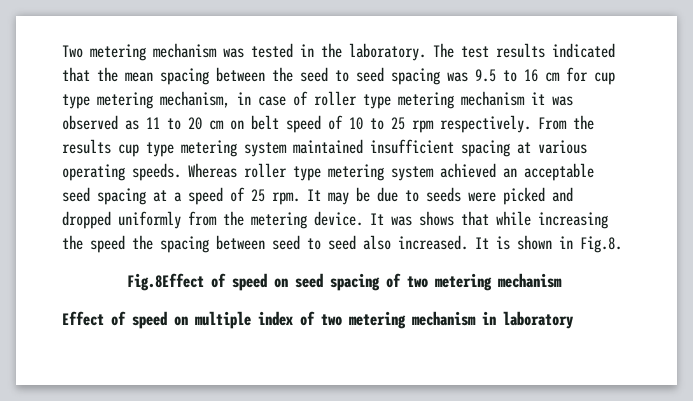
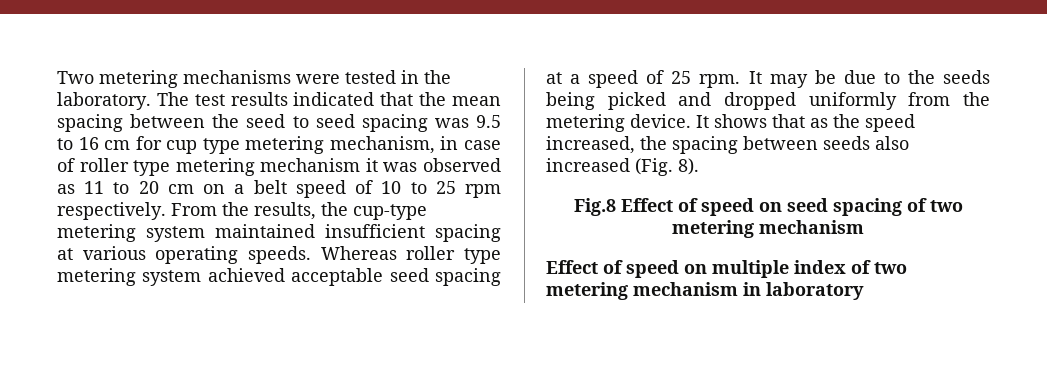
- Two metering mechanism was tested in the laboratory.
+ Two metering mechanisms were tested in the laboratory.
- The test results indicated that the mean spacing between the seed to seed spacing was 9.5 to 16 cm for cup type metering mechanism, in case of roller type metering mechanism it was observed as 11 to 20 cm on belt speed of 10 to 25 rpm respectively.
+ The test results indicated that the mean spacing between the seed to seed spacing was 9.5 to 16 cm for cup type metering mechanism, in case of roller type metering mechanism it was observed as 11 to 20 cm on a belt speed of 10 to 25 rpm respectively.
- From the results cup type metering system maintained insufficient spacing at various operating speeds.
+ From the results, the cup-type metering system maintained insufficient spacing at various operating speeds.
- Whereas roller type metering system achieved an acceptable seed spacing at a speed of 25 rpm.
+ Whereas roller type metering system achieved acceptable seed spacing at a speed of 25 rpm.
- It may be due to seeds were picked and dropped uniformly from the metering device.
+ It may be due to the seeds being picked and dropped uniformly from the metering device.
- It was shows that while increasing the speed the spacing between seed to seed also increased. It is shown in Fig.8.
- Fig.8Effect of speed on seed spacing of two metering mechanism
+ It shows that as the speed increased, the spacing between seeds also increased (Fig. 8).
+ Fig.8 Effect of speed on seed spacing of two metering mechanism

